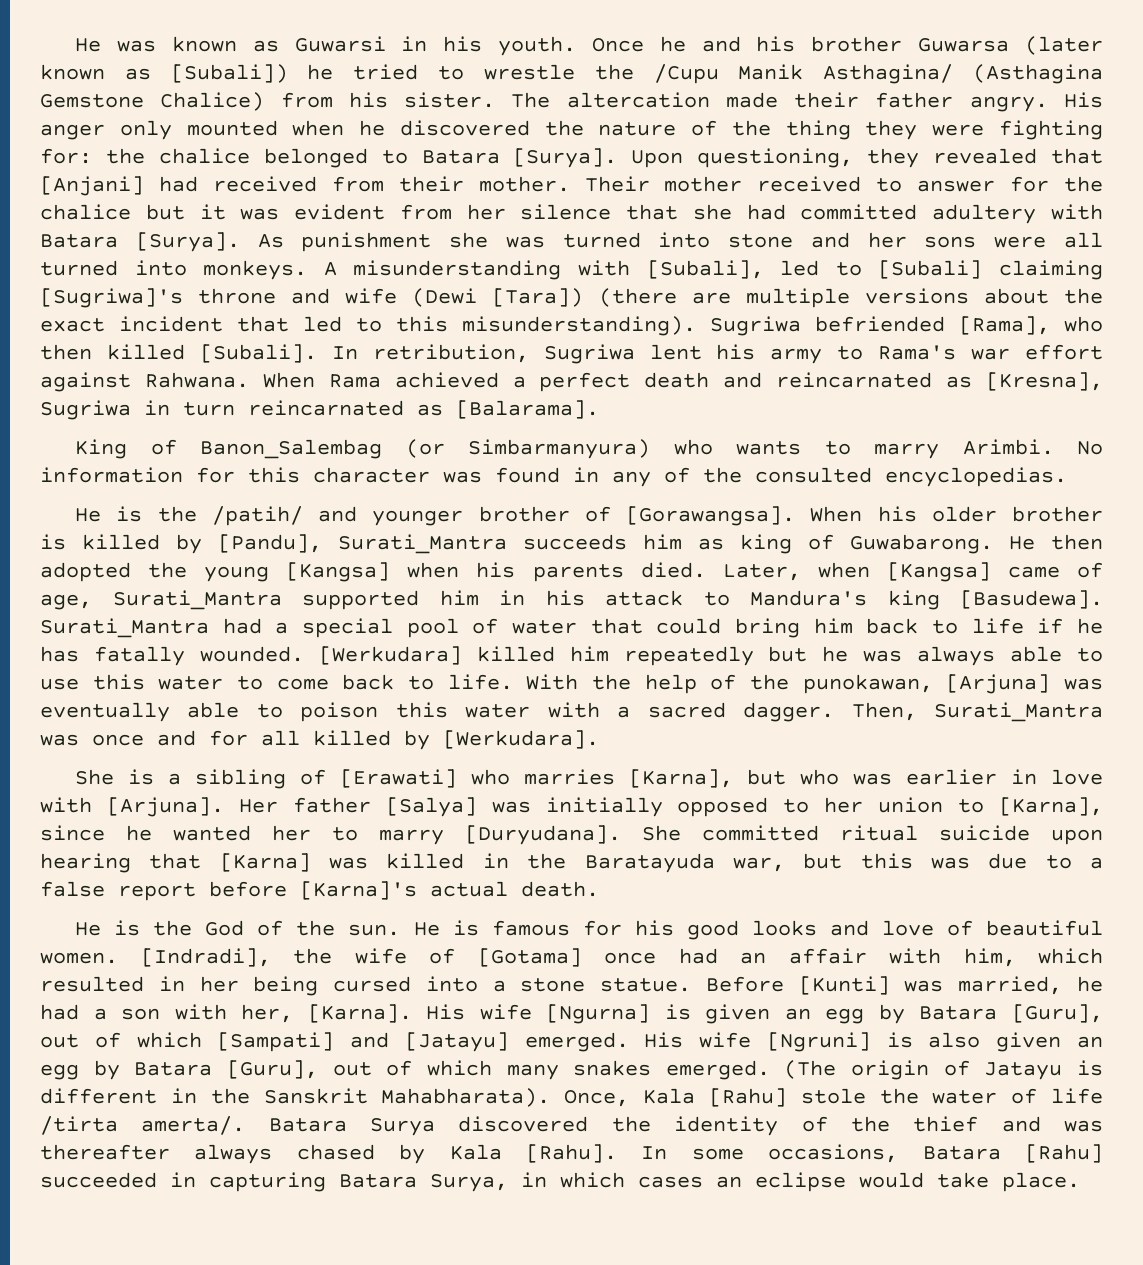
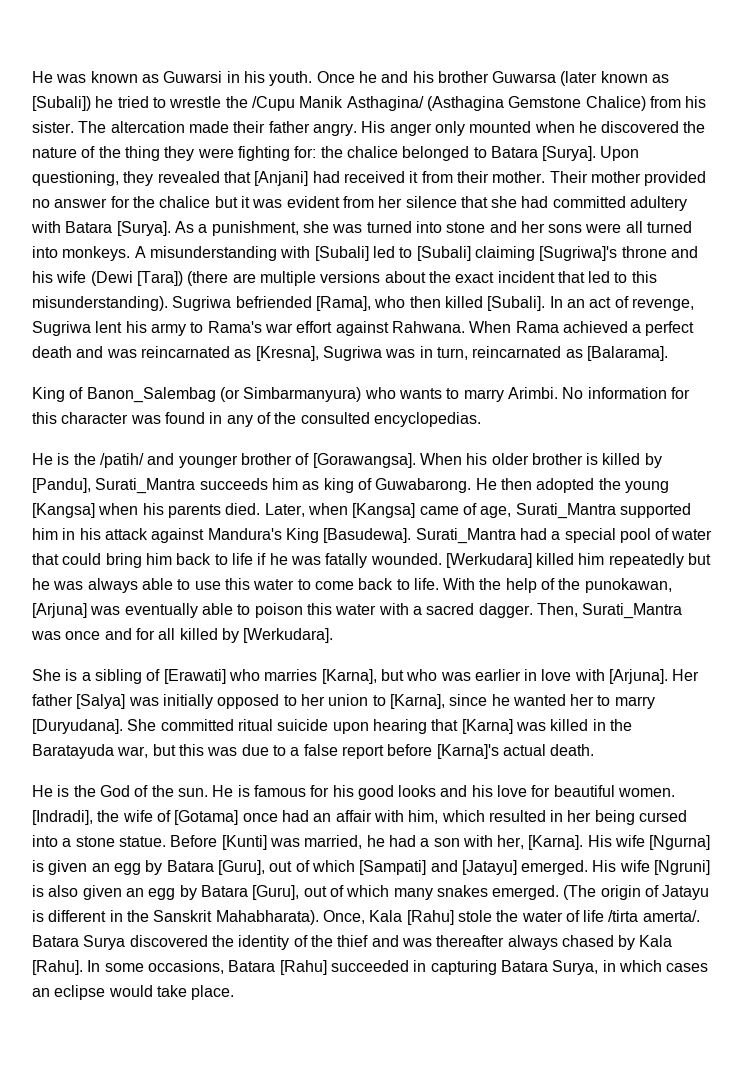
- Upon questioning, they revealed that [Anjani] had received from their mother.
+ Upon questioning, they revealed that [Anjani] had received it from their mother.
- Their mother received to answer for the chalice but it was evident from her silence that she had committed adultery with Batara [Surya].
+ Their mother provided no answer for the chalice but it was evident from her silence that she had committed adultery with Batara [Surya].
- As punishment she was turned into stone and her sons were all turned into monkeys.
+ As a punishment, she was turned into stone and her sons were all turned into monkeys.
- A misunderstanding with [Subali], led to [Subali] claiming [Sugriwa]'s throne and wife (Dewi [Tara]) (there are multiple versions about the exact incident that led to this misunderstanding).
+ A misunderstanding with [Subali] led to [Subali] claiming [Sugriwa]'s throne and his wife (Dewi [Tara]) (there are multiple versions about the exact incident that led to this misunderstanding).
- In retribution, Sugriwa lent his army to Rama's war effort against Rahwana.
+ In an act of revenge, Sugriwa lent his army to Rama's war effort against Rahwana.
- When Rama achieved a perfect death and reincarnated as [Kresna], Sugriwa in turn reincarnated as [Balarama].
+ When Rama achieved a perfect death and was reincarnated as [Kresna], Sugriwa was in turn, reincarnated as [Balarama].
- Later, when [Kangsa] came of age, Surati_Mantra supported him in his attack to Mandura's king [Basudewa].
+ Later, when [Kangsa] came of age, Surati_Mantra supported him in his attack against Mandura's King [Basudewa].
- Surati_Mantra had a special pool of water that could bring him back to life if he has fatally wounded.
+ Surati_Mantra had a special pool of water that could bring him back to life if he was fatally wounded.
- He is famous for his good looks and love of beautiful women.
+ He is famous for his good looks and his love for beautiful women.

